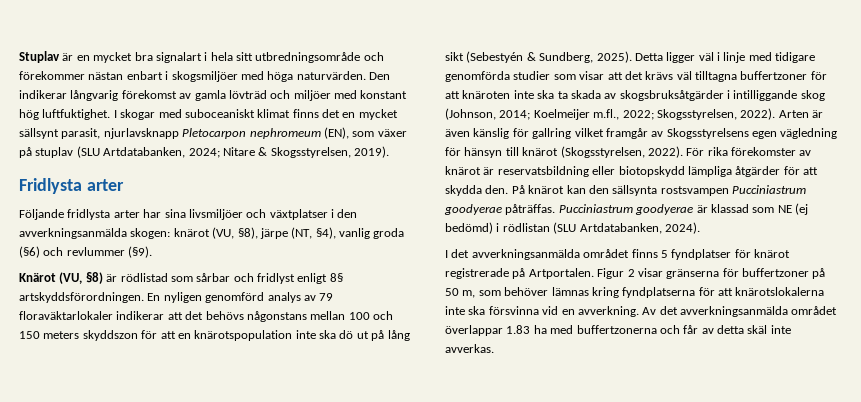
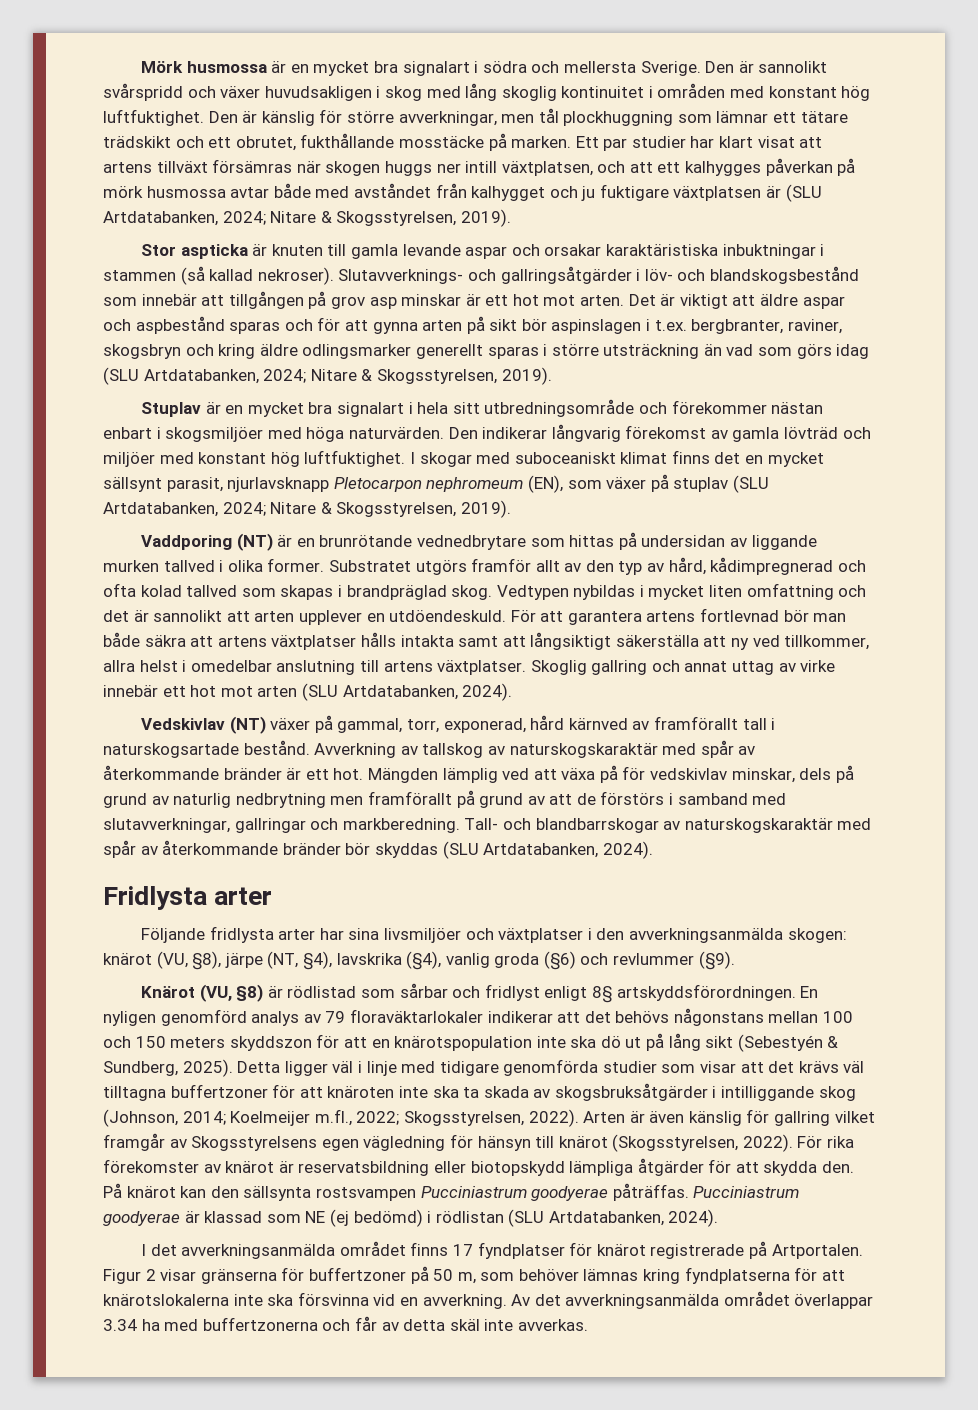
+ Mörk husmossa är en mycket bra signalart i södra och mellersta Sverige. Den är sannolikt svårspridd och växer huvudsakligen i skog med lång skoglig kontinuitet i områden med konstant hög luftfuktighet. Den är känslig för större avverkningar, men tål plockhuggning som lämnar ett tätare trädskikt och ett obrutet, fukthållande mosstäcke på marken. Ett par studier har klart visat att artens tillväxt försämras när skogen huggs ner intill växtplatsen, och att ett kalhygges påverkan på mörk husmossa avtar både med avståndet från kalhygget och ju fuktigare växtplatsen är (SLU Artdatabanken, 2024; Nitare & Skogsstyrelsen, 2019).
+ Stor aspticka är knuten till gamla levande aspar och orsakar karaktäristiska inbuktningar i stammen (så kallad nekroser). Slutavverknings- och gallringsåtgärder i löv- och blandskogsbestånd som innebär att tillgången på grov asp minskar är ett hot mot arten. Det är viktigt att äldre aspar och aspbestånd sparas och för att gynna arten på sikt bör aspinslagen i t.ex. bergbranter, raviner, skogsbryn och kring äldre odlingsmarker generellt sparas i större utsträckning än vad som görs idag (SLU Artdatabanken, 2024; Nitare & Skogsstyrelsen, 2019).
+ Vaddporing (NT) är en brunrötande vednedbrytare som hittas på undersidan av liggande murken tallved i olika former. Substratet utgörs framför allt av den typ av hård, kådimpregnerad och ofta kolad tallved som skapas i brandpräglad skog. Vedtypen nybildas i mycket liten omfattning och det är sannolikt att arten upplever en utdöendeskuld. För att garantera artens fortlevnad bör man både säkra att artens växtplatser hålls intakta samt att långsiktigt säkerställa att ny ved tillkommer, allra helst i omedelbar anslutning till artens växtplatser. Skoglig gallring och annat uttag av virke innebär ett hot mot arten (SLU Artdatabanken, 2024).
+ Vedskivlav (NT) växer på gammal, torr, exponerad, hård kärnved av framförallt tall i naturskogsartade bestånd. Avverkning av tallskog av naturskogskaraktär med spår av återkommande bränder är ett hot. Mängden lämplig ved att växa på för vedskivlav minskar, dels på grund av naturlig nedbrytning men framförallt på grund av att de förstörs i samband med slutavverkningar, gallringar och markberedning. Tall- och blandbarrskogar av naturskogskaraktär med spår av återkommande bränder bör skyddas (SLU Artdatabanken, 2024).
- Följande fridlysta arter har sina livsmiljöer och växtplatser i den avverkningsanmälda skogen: knärot (VU, §8), järpe (NT, §4), vanlig groda (§6) och revlummer (§9).
+ Följande fridlysta arter har sina livsmiljöer och växtplatser i den avverkningsanmälda skogen: knärot (VU, §8), järpe (NT, §4), lavskrika (§4), vanlig groda (§6) och revlummer (§9).
- I det avverkningsanmälda området finns 5 fyndplatser för knärot registrerade på Artportalen.
+ I det avverkningsanmälda området finns 17 fyndplatser för knärot registrerade på Artportalen.
- Av det avverkningsanmälda området överlappar 1.83 ha med buffertzonerna och får av detta skäl inte avverkas.
+ Av det avverkningsanmälda området överlappar 3.34 ha med buffertzonerna och får av detta skäl inte avverkas.

